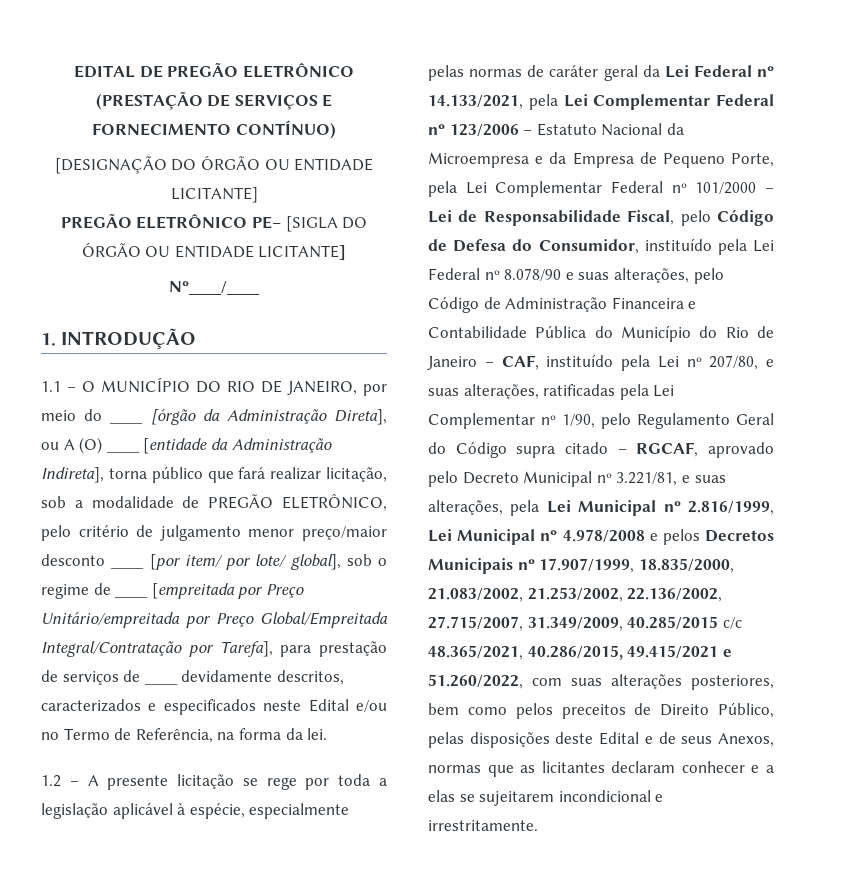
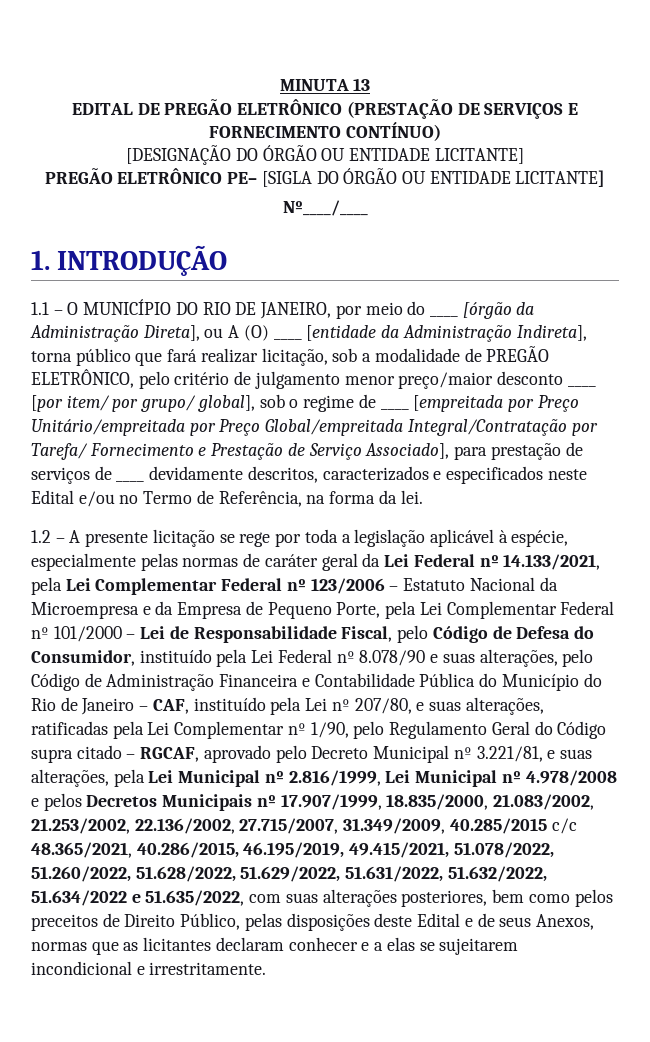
+ MINUTA 13
- 1.1 – O MUNICÍPIO DO RIO DE JANEIRO, por meio do ____ [órgão da Administração Direta], ou A (O) ____ [entidade da Administração Indireta], torna público que fará realizar licitação, sob a modalidade de PREGÃO ELETRÔNICO, pelo critério de julgamento menor preço/maior desconto ____ [por item/ por lote/ global], sob o regime de ____ [empreitada por Preço Unitário/empreitada por Preço Global/Empreitada Integral/Contratação por Tarefa], para prestação de serviços de ____ devidamente descritos, caracterizados e especificados neste Edital e/ou no Termo de Referência, na forma da lei.
+ 1.1 – O MUNICÍPIO DO RIO DE JANEIRO, por meio do ____ [órgão da Administração Direta], ou A (O) ____ [entidade da Administração Indireta], torna público que fará realizar licitação, sob a modalidade de PREGÃO ELETRÔNICO, pelo critério de julgamento menor preço/maior desconto ____ [por item/ por grupo/ global], sob o regime de ____ [empreitada por Preço Unitário/empreitada por Preço Global/empreitada Integral/Contratação por Tarefa/ Fornecimento e Prestação de Serviço Associado], para prestação de serviços de ____ devidamente descritos, caracterizados e especificados neste Edital e/ou no Termo de Referência, na forma da lei.
- 1.2 – A presente licitação se rege por toda a legislação aplicável à espécie, especialmente pelas normas de caráter geral da Lei Federal nº 14.133/2021, pela Lei Complementar Federal nº 123/2006 – Estatuto Nacional da Microempresa e da Empresa de Pequeno Porte, pela Lei Complementar Federal nº 101/2000 – Lei de Responsabilidade Fiscal, pelo Código de Defesa do Consumidor, instituído pela Lei Federal nº 8.078/90 e suas alterações, pelo Código de Administração Financeira e Contabilidade Pública do Município do Rio de Janeiro – CAF, instituído pela Lei nº 207/80, e suas alterações, ratificadas pela Lei Complementar nº 1/90, pelo Regulamento Geral do Código supra citado – RGCAF, aprovado pelo Decreto Municipal nº 3.221/81, e suas alterações, pela Lei Municipal nº 2.816/1999, Lei Municipal nº 4.978/2008 e pelos Decretos Municipais nº 17.907/1999, 18.835/2000, 21.083/2002, 21.253/2002, 22.136/2002, 27.715/2007, 31.349/2009, 40.285/2015 c/c 48.365/2021, 40.286/2015, 49.415/2021 e 51.260/2022, com suas alterações posteriores, bem como pelos preceitos de Direito Público, pelas disposições deste Edital e de seus Anexos, normas que as licitantes declaram conhecer e a elas se sujeitarem incondicional e irrestritamente.
+ 1.2 – A presente licitação se rege por toda a legislação aplicável à espécie, especialmente pelas normas de caráter geral da Lei Federal nº 14.133/2021, pela Lei Complementar Federal nº 123/2006 – Estatuto Nacional da Microempresa e da Empresa de Pequeno Porte, pela Lei Complementar Federal nº 101/2000 – Lei de Responsabilidade Fiscal, pelo Código de Defesa do Consumidor, instituído pela Lei Federal nº 8.078/90 e suas alterações, pelo Código de Administração Financeira e Contabilidade Pública do Município do Rio de Janeiro – CAF, instituído pela Lei nº 207/80, e suas alterações, ratificadas pela Lei Complementar nº 1/90, pelo Regulamento Geral do Código supra citado – RGCAF, aprovado pelo Decreto Municipal nº 3.221/81, e suas alterações, pela Lei Municipal nº 2.816/1999, Lei Municipal nº 4.978/2008 e pelos Decretos Municipais nº 17.907/1999, 18.835/2000, 21.083/2002, 21.253/2002, 22.136/2002, 27.715/2007, 31.349/2009, 40.285/2015 c/c 48.365/2021, 40.286/2015, 46.195/2019, 49.415/2021, 51.078/2022, 51.260/2022, 51.628/2022, 51.629/2022, 51.631/2022, 51.632/2022, 51.634/2022 e 51.635/2022, com suas alterações posteriores, bem como pelos preceitos de Direito Público, pelas disposições deste Edital e de seus Anexos, normas que as licitantes declaram conhecer e a elas se sujeitarem incondicional e irrestritamente.

